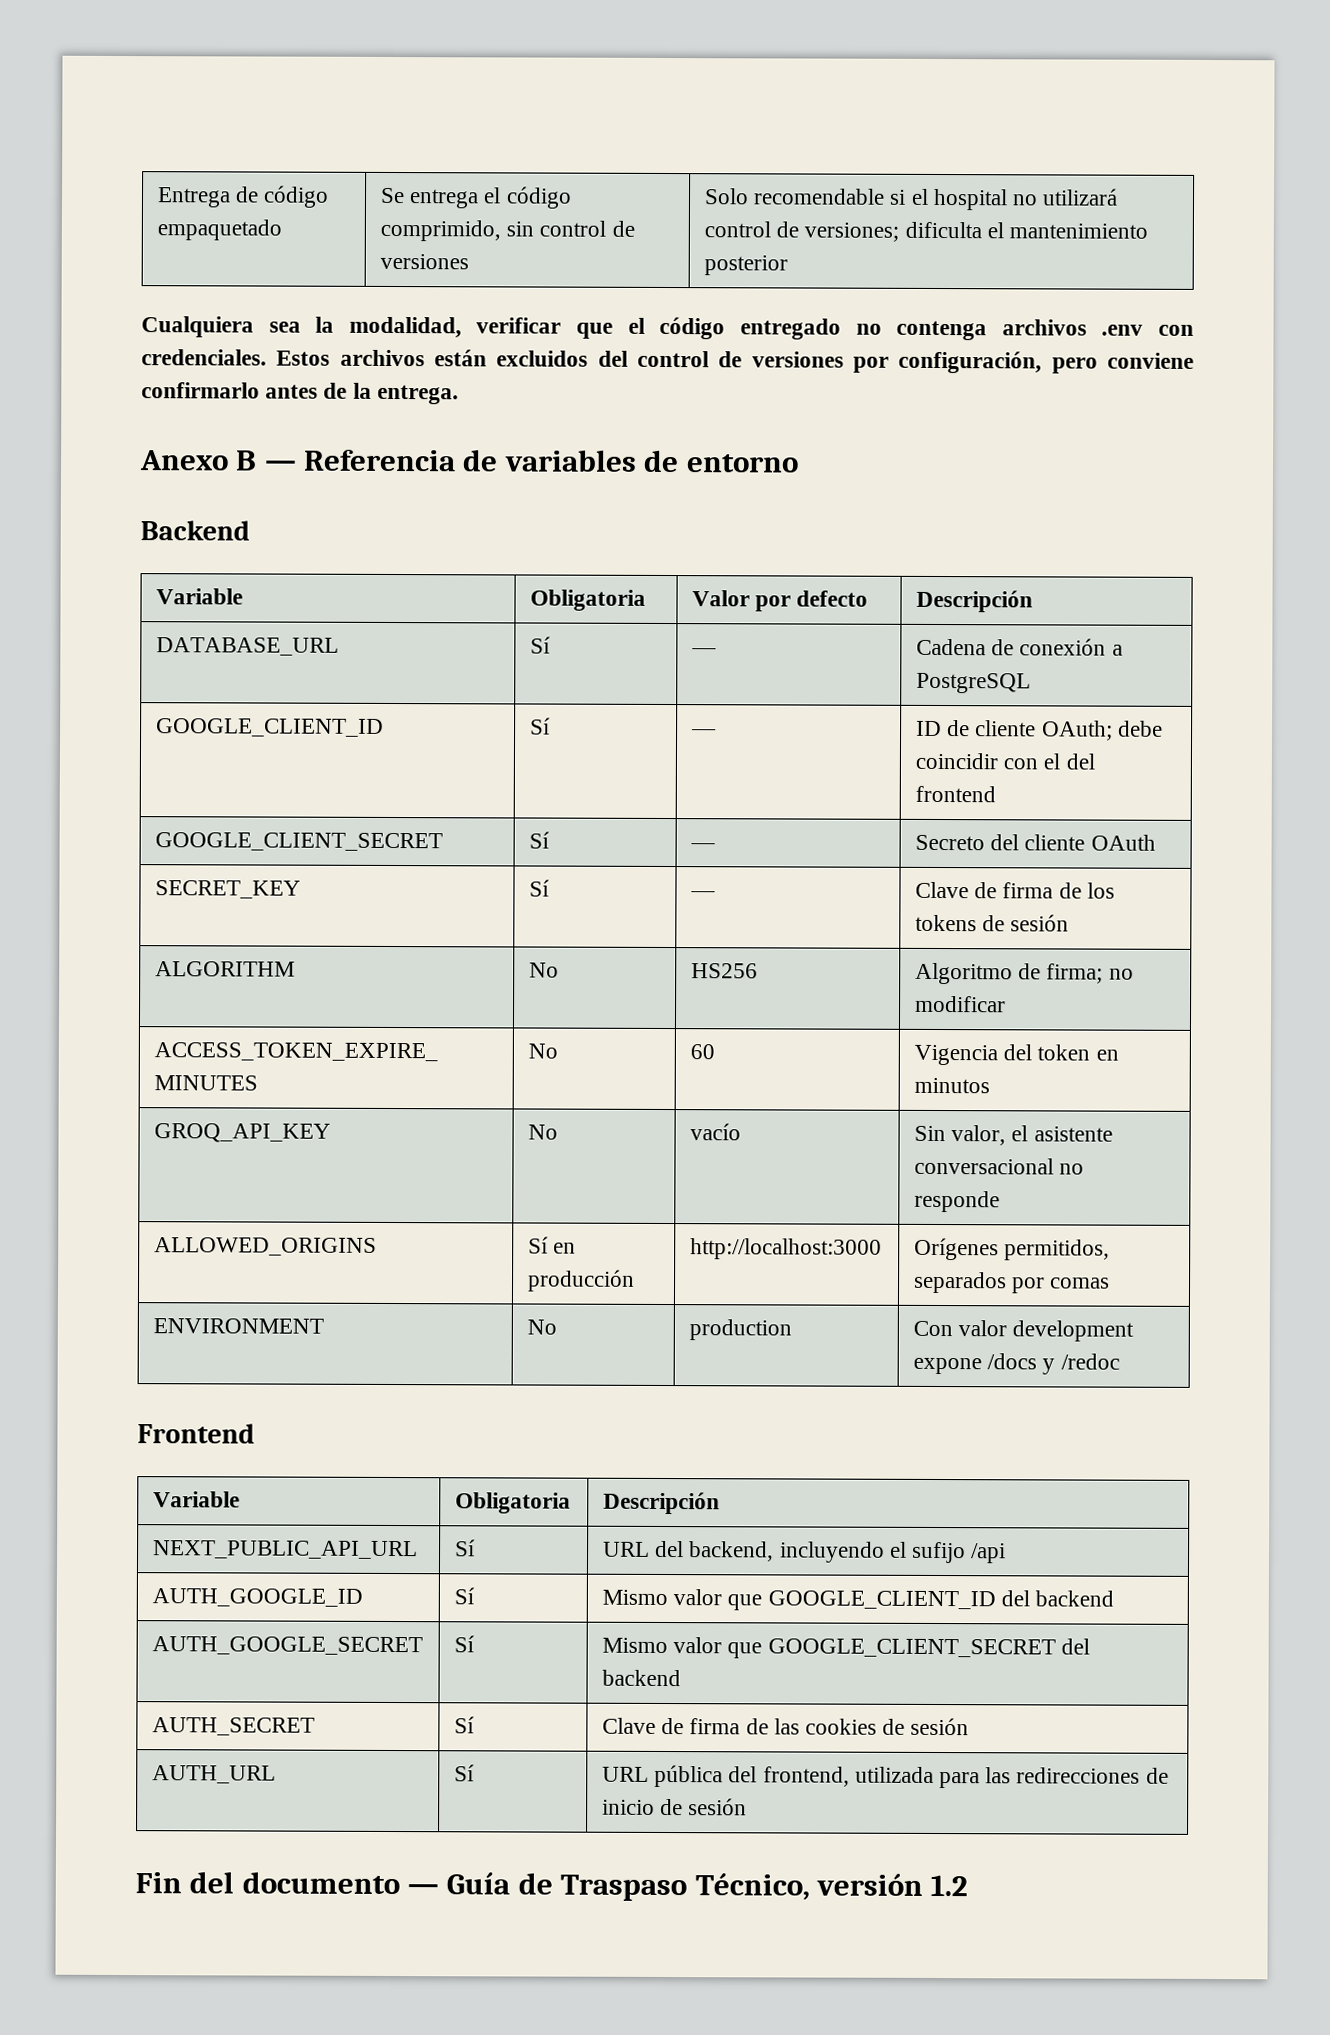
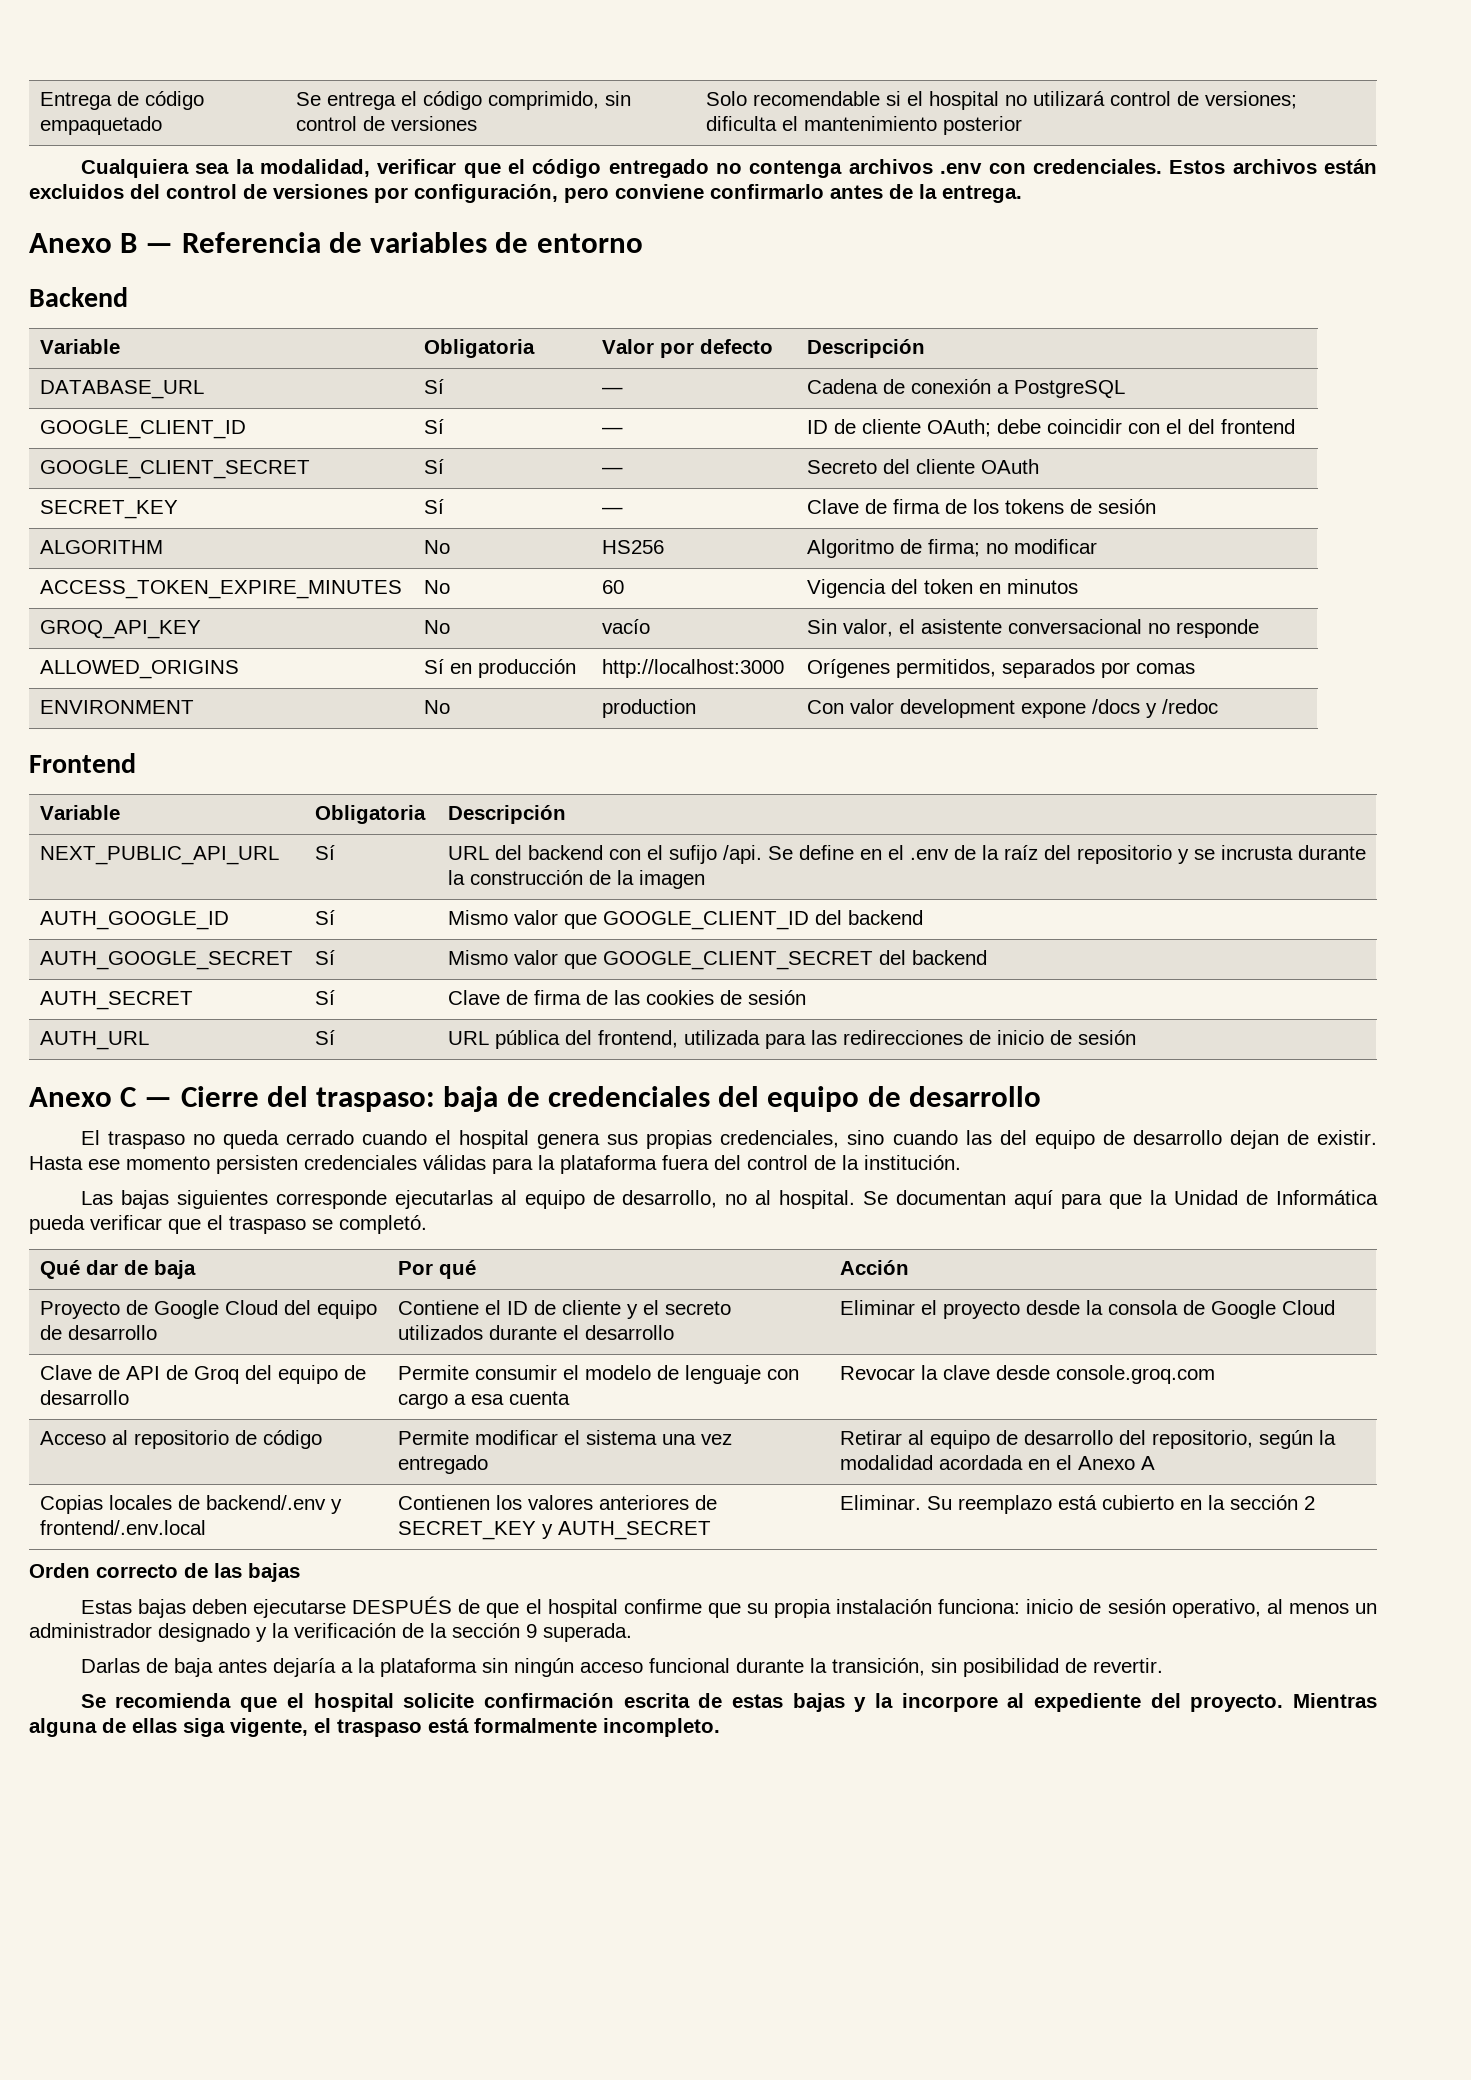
- NEXT_PUBLIC_API_URL | Sí | URL del backend, incluyendo el sufijo /api
+ NEXT_PUBLIC_API_URL | Sí | URL del backend con el sufijo /api. Se define en el .env de la raíz del repositorio y se incrusta durante la construcción de la imagen
- Fin del documento — Guía de Traspaso Técnico, versión 1.2
+ Anexo C — Cierre del traspaso: baja de credenciales del equipo de desarrollo
+ El traspaso no queda cerrado cuando el hospital genera sus propias credenciales, sino cuando las del equipo de desarrollo dejan de existir. Hasta ese momento persisten credenciales válidas para la plataforma fuera del control de la institución.
+ Las bajas siguientes corresponde ejecutarlas al equipo de desarrollo, no al hospital. Se documentan aquí para que la Unidad de Informática pueda verificar que el traspaso se completó.
+ Qué dar de baja | Por qué | Acción
+ Proyecto de Google Cloud del equipo de desarrollo | Contiene el ID de cliente y el secreto utilizados durante el desarrollo | Eliminar el proyecto desde la consola de Google Cloud
+ Clave de API de Groq del equipo de desarrollo | Permite consumir el modelo de lenguaje con cargo a esa cuenta | Revocar la clave desde console.groq.com
+ Acceso al repositorio de código | Permite modificar el sistema una vez entregado | Retirar al equipo de desarrollo del repositorio, según la modalidad acordada en el Anexo A
+ Copias locales de backend/.env y frontend/.env.local | Contienen los valores anteriores de SECRET_KEY y AUTH_SECRET | Eliminar. Su reemplazo está cubierto en la sección 2
+ Orden correcto de las bajas
+ Estas bajas deben ejecutarse DESPUÉS de que el hospital confirme que su propia instalación funciona: inicio de sesión operativo, al menos un administrador designado y la verificación de la sección 9 superada.
+ Darlas de baja antes dejaría a la plataforma sin ningún acceso funcional durante la transición, sin posibilidad de revertir.
+ Se recomienda que el hospital solicite confirmación escrita de estas bajas y la incorpore al expediente del proyecto. Mientras alguna de ellas siga vigente, el traspaso está formalmente incompleto.

